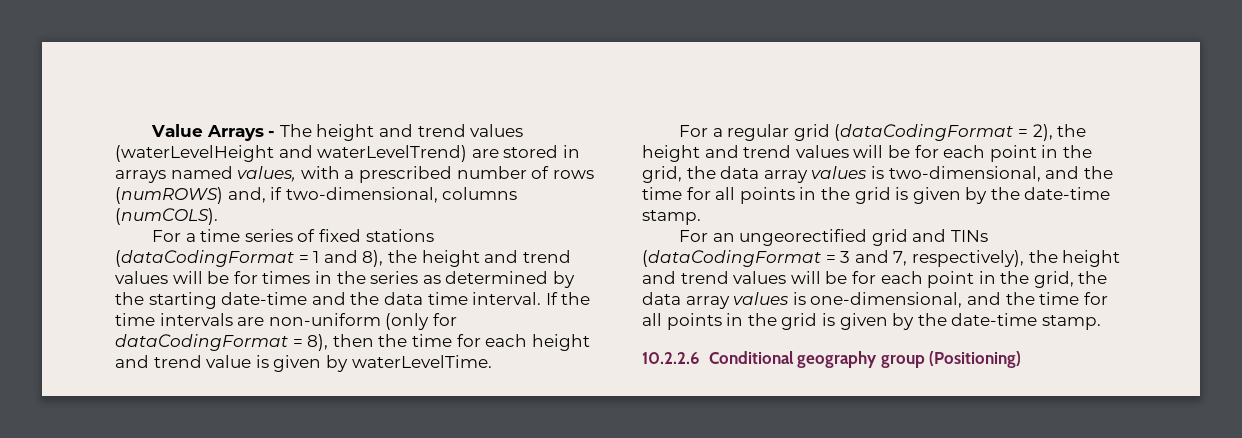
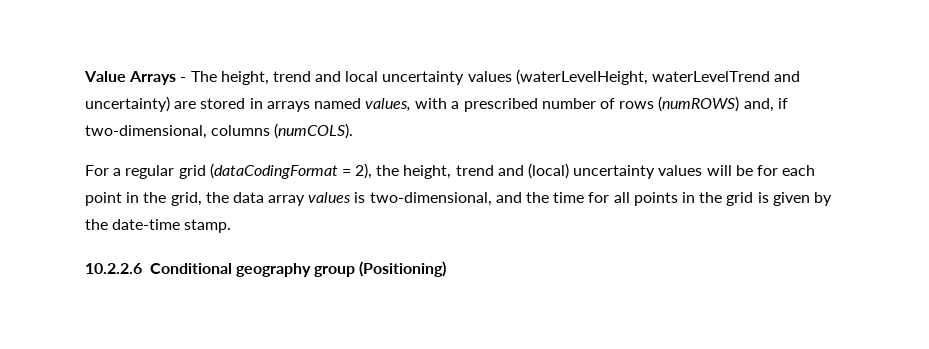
- Value Arrays - The height and trend values (waterLevelHeight and waterLevelTrend) are stored in arrays named values, with a prescribed number of rows (numROWS) and, if two-dimensional, columns (numCOLS).
+ Value Arrays - The height, trend and local uncertainty values (waterLevelHeight, waterLevelTrend and uncertainty) are stored in arrays named values, with a prescribed number of rows (numROWS) and, if two-dimensional, columns (numCOLS).
- For a time series of fixed stations (dataCodingFormat = 1 and 8), the height and trend values will be for times in the series as determined by the starting date-time and the data time interval. If the time intervals are non-uniform (only for dataCodingFormat = 8), then the time for each height and trend value is given by waterLevelTime.
- For a regular grid (dataCodingFormat = 2), the height and trend values will be for each point in the grid, the data array values is two-dimensional, and the time for all points in the grid is given by the date-time stamp.
+ For a regular grid (dataCodingFormat = 2), the height, trend and (local) uncertainty values will be for each point in the grid, the data array values is two-dimensional, and the time for all points in the grid is given by the date-time stamp.
- For an ungeorectified grid and TINs (dataCodingFormat = 3 and 7, respectively), the height and trend values will be for each point in the grid, the data array values is one-dimensional, and the time for all points in the grid is given by the date-time stamp.

